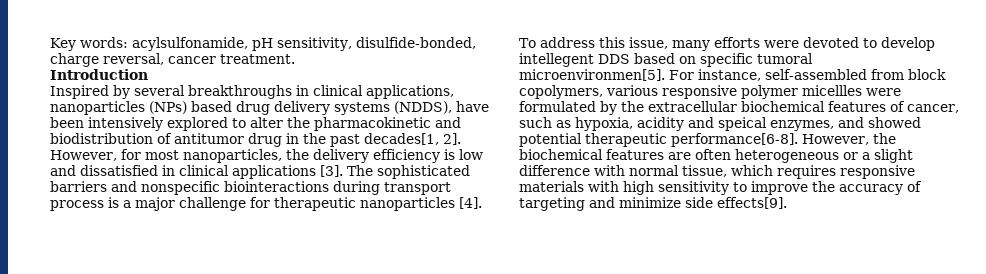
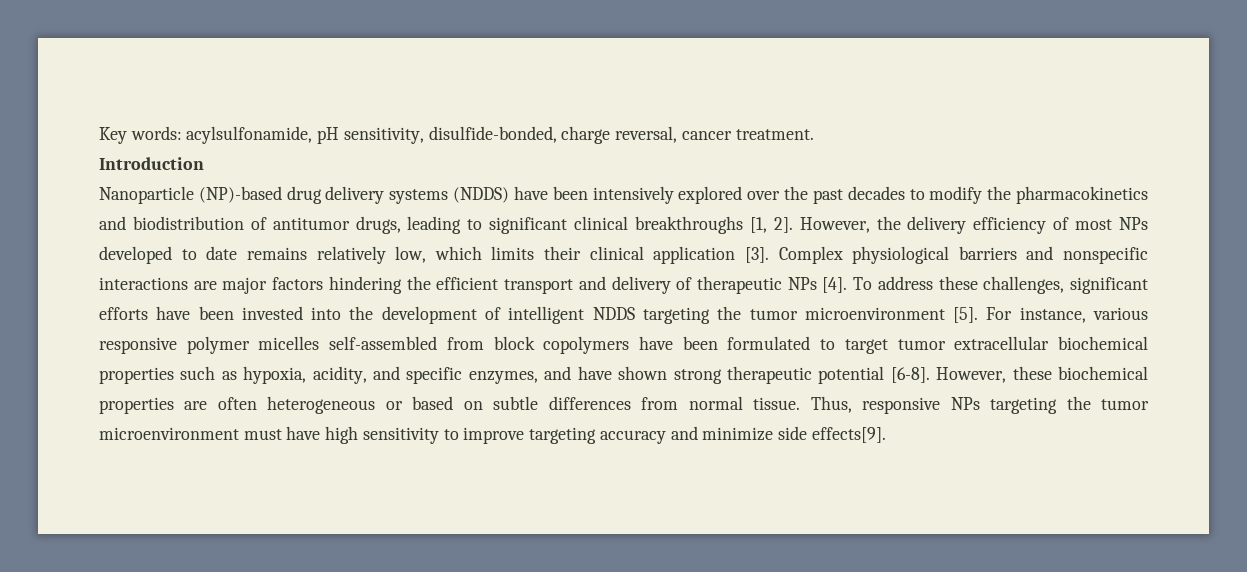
- Inspired by several breakthroughs in clinical applications, nanoparticles (NPs) based drug delivery systems (NDDS), have been intensively explored to alter the pharmacokinetic and biodistribution of antitumor drug in the past decades[1, 2]. However, for most nanoparticles, the delivery efficiency is low and dissatisfied in clinical applications [3]. The sophisticated barriers and nonspecific biointeractions during transport process is a major challenge for therapeutic nanoparticles [4]. To address this issue, many efforts were devoted to develop intellegent DDS based on specific tumoral microenvironmen[5]. For instance, self-assembled from block copolymers, various responsive polymer micellles were formulated by the extracellular biochemical features of cancer, such as hypoxia, acidity and speical enzymes, and showed potential therapeutic performance[6-8]. However, the biochemical features are often heterogeneous or a slight difference with normal tissue, which requires responsive materials with high sensitivity to improve the accuracy of targeting and minimize side effects[9].
+ Nanoparticle (NP)-based drug delivery systems (NDDS) have been intensively explored over the past decades to modify the pharmacokinetics and biodistribution of antitumor drugs, leading to significant clinical breakthroughs [1, 2]. However, the delivery efficiency of most NPs developed to date remains relatively low, which limits their clinical application [3]. Complex physiological barriers and nonspecific interactions are major factors hindering the efficient transport and delivery of therapeutic NPs [4]. To address these challenges, significant efforts have been invested into the development of intelligent NDDS targeting the tumor microenvironment [5]. For instance, various responsive polymer micelles self-assembled from block copolymers have been formulated to target tumor extracellular biochemical properties such as hypoxia, acidity, and specific enzymes, and have shown strong therapeutic potential [6-8]. However, these biochemical properties are often heterogeneous or based on subtle differences from normal tissue. Thus, responsive NPs targeting the tumor microenvironment must have high sensitivity to improve targeting accuracy and minimize side effects[9].

